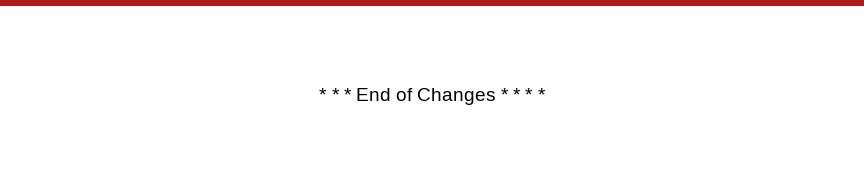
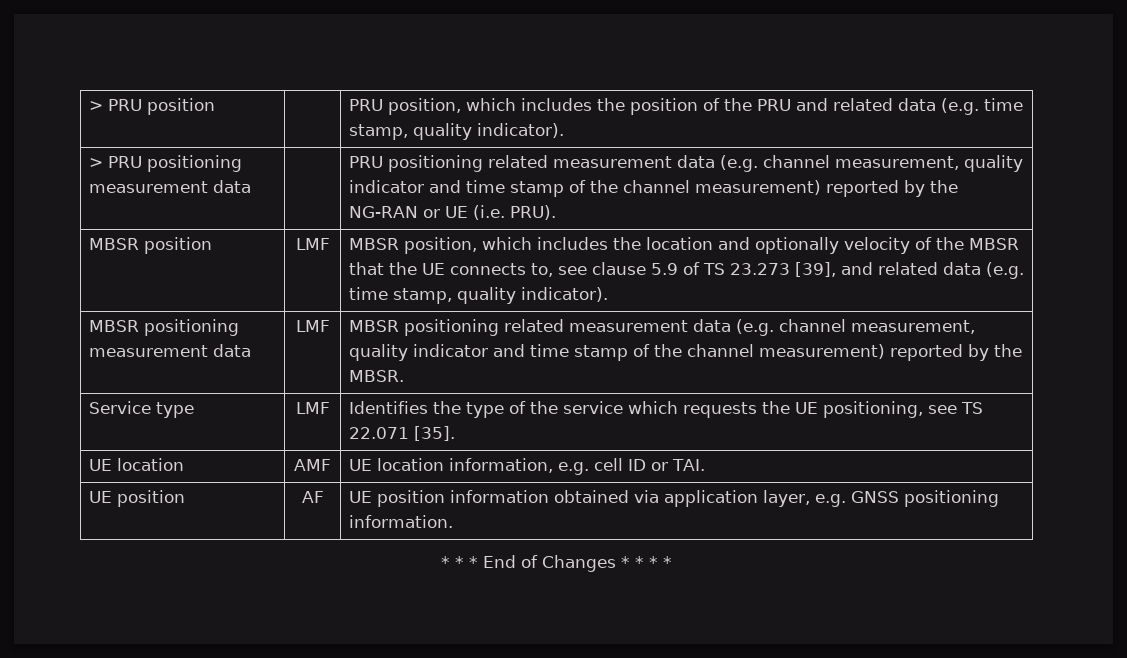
+ > PRU position | | PRU position, which includes the position of the PRU and related data (e.g. time stamp, quality indicator).
+ > PRU positioning measurement data | | PRU positioning related measurement data (e.g. channel measurement, quality indicator and time stamp of the channel measurement) reported by the NG-RAN or UE (i.e. PRU).
+ MBSR position | LMF | MBSR position, which includes the location and optionally velocity of the MBSR that the UE connects to, see clause 5.9 of TS 23.273 [39], and related data (e.g. time stamp, quality indicator).
+ MBSR positioning measurement data | LMF | MBSR positioning related measurement data (e.g. channel measurement, quality indicator and time stamp of the channel measurement) reported by the MBSR.
+ Service type | LMF | Identifies the type of the service which requests the UE positioning, see TS 22.071 [35].
+ UE location | AMF | UE location information, e.g. cell ID or TAI.
+ UE position | AF | UE position information obtained via application layer, e.g. GNSS positioning information.

